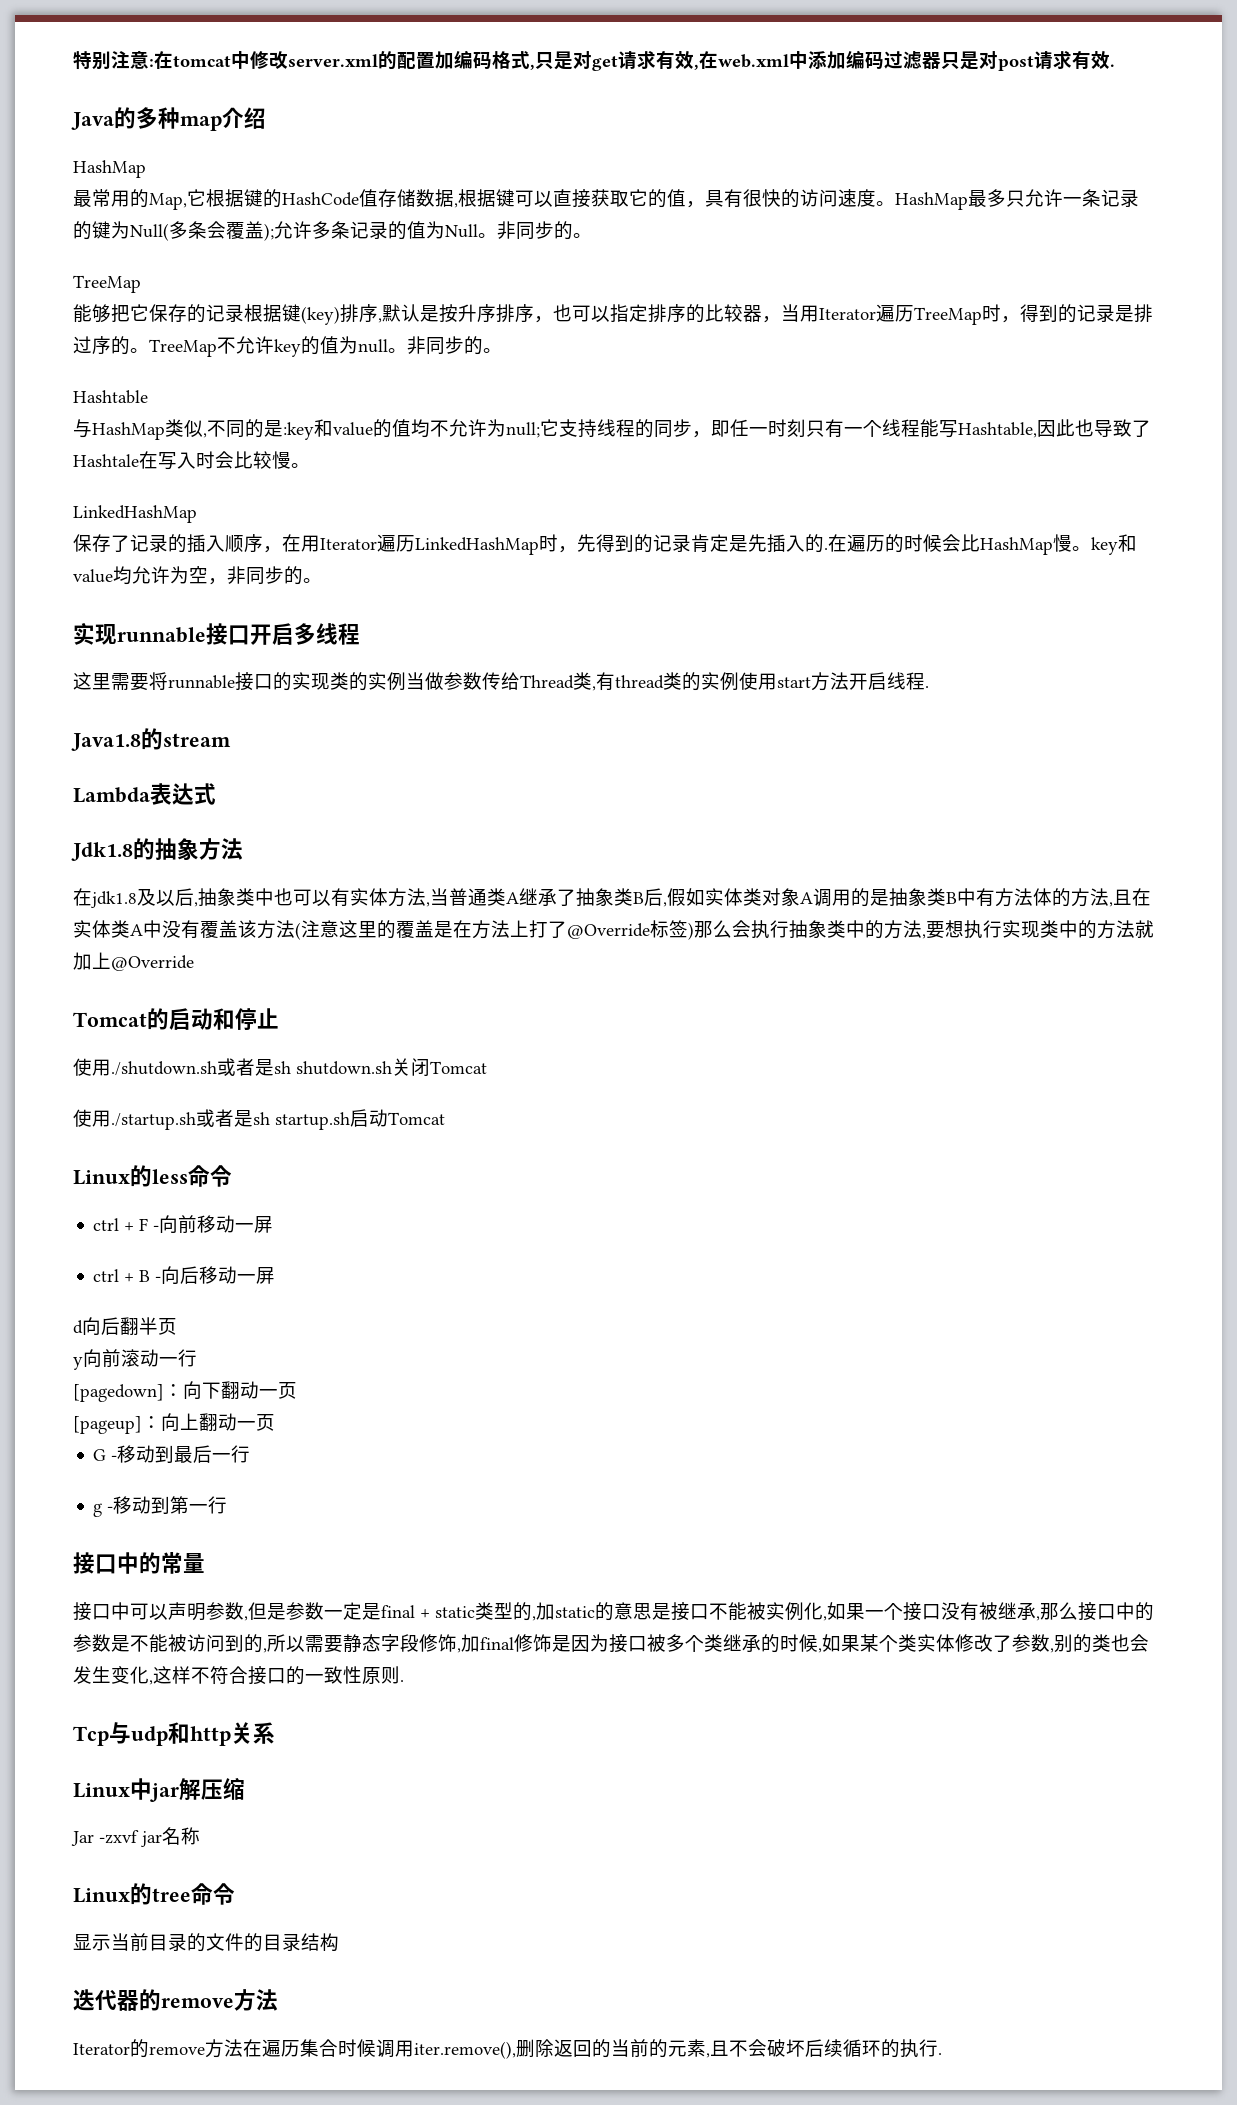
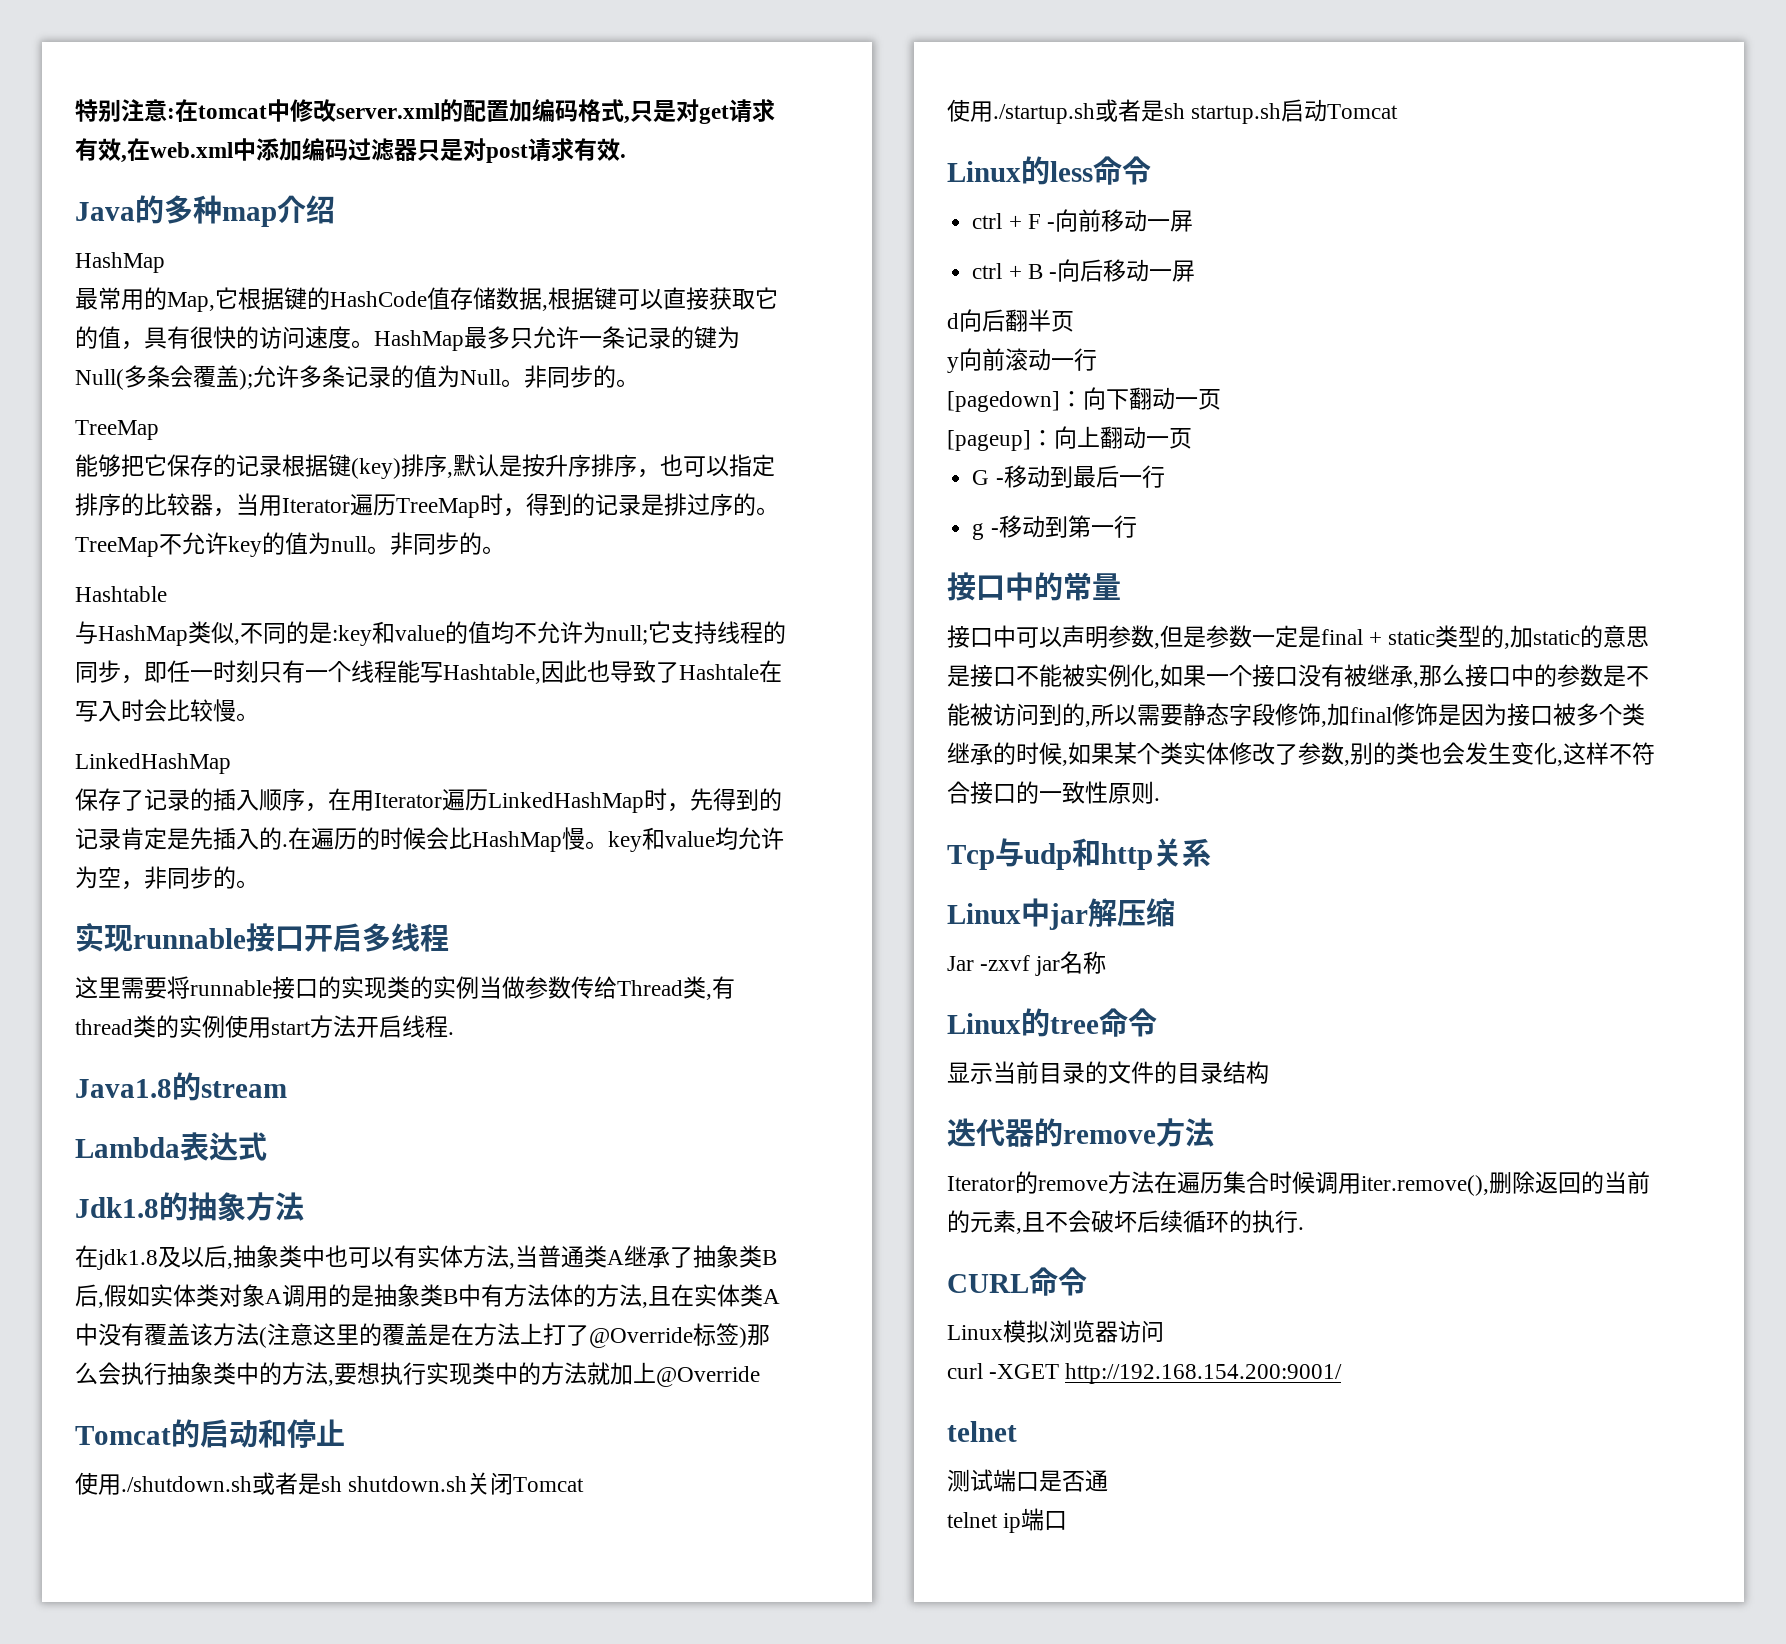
+ CURL命令
+ Linux模拟浏览器访问
+ curl -XGET http://192.168.154.200:9001/
+ telnet
+ 测试端口是否通
+ telnet ip端口

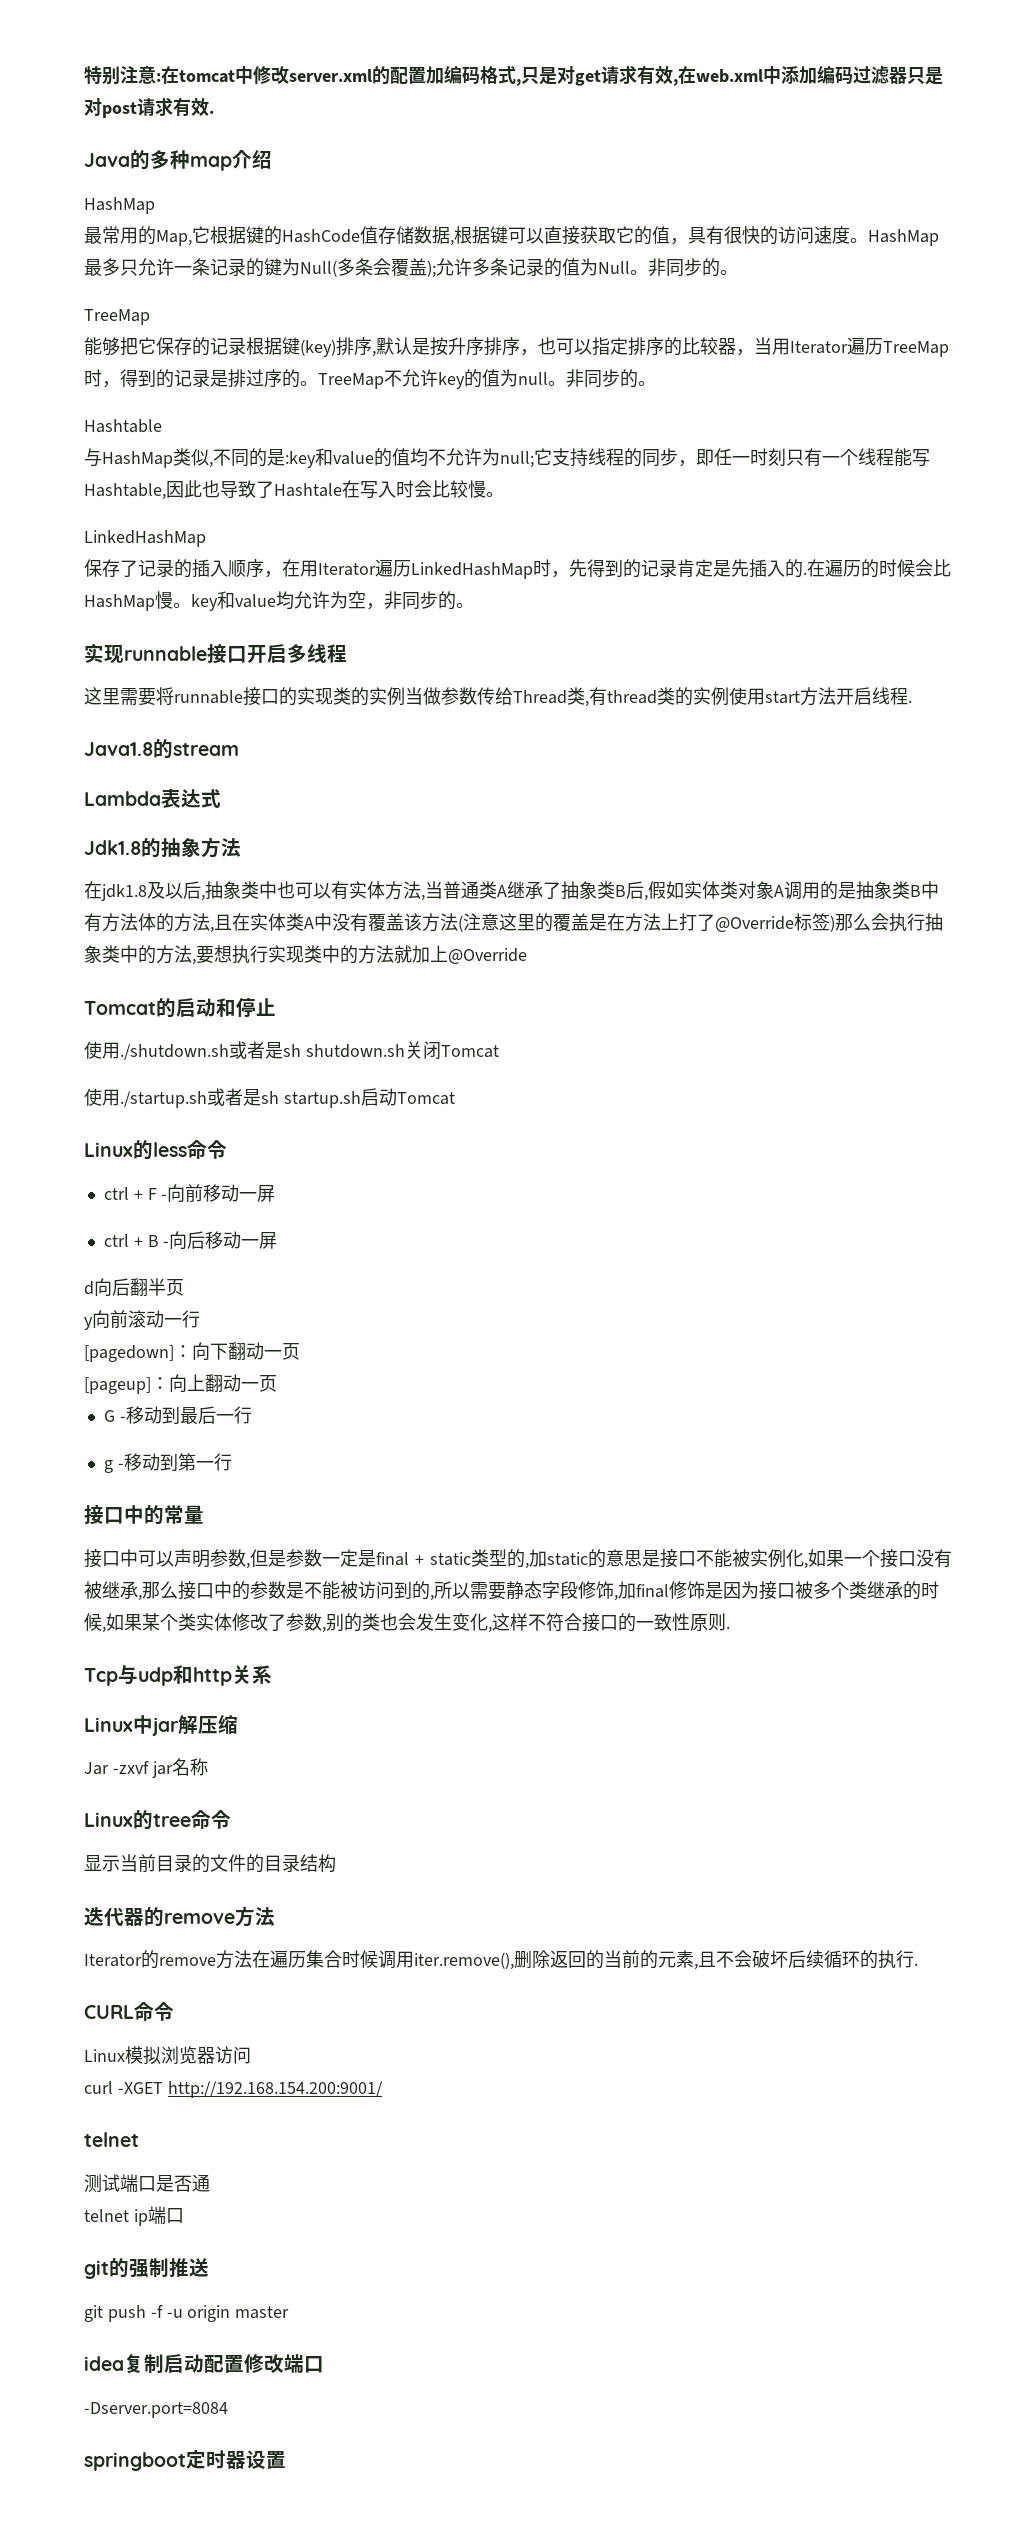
+ git的强制推送
+ git push -f -u origin master
+ idea复制启动配置修改端口
+ -Dserver.port=8084
+ springboot定时器设置

